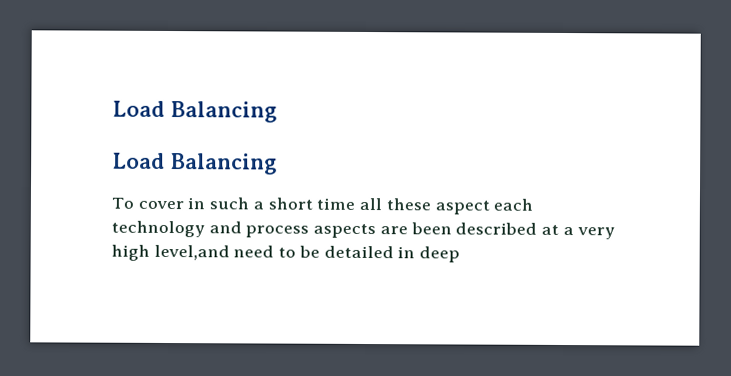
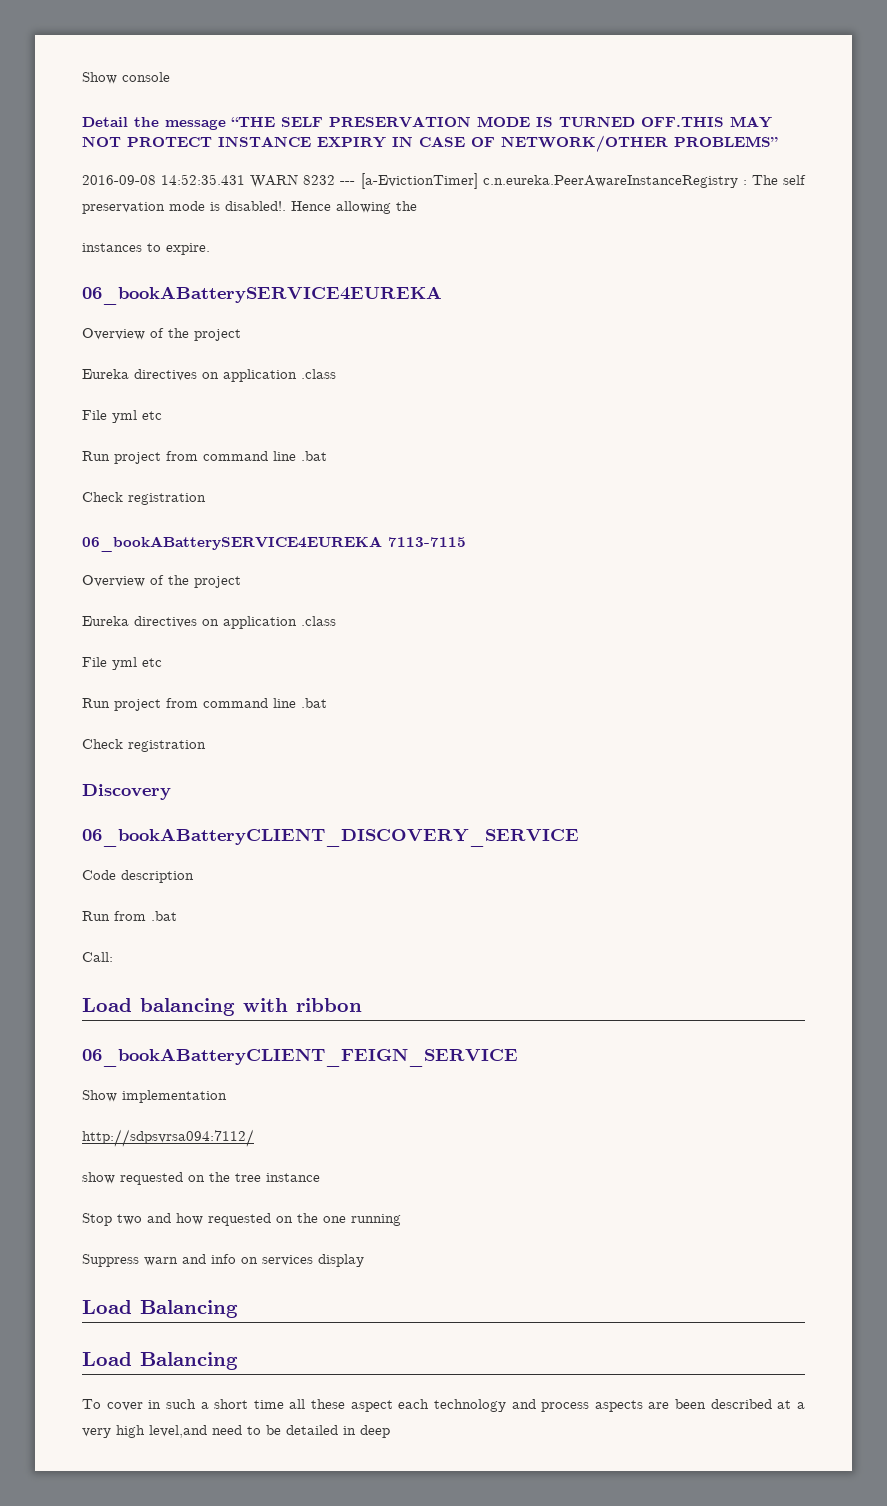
+ Show console
+ Detail the message “THE SELF PRESERVATION MODE IS TURNED OFF.THIS MAY NOT PROTECT INSTANCE EXPIRY IN CASE OF NETWORK/OTHER PROBLEMS”
+ 2016-09-08 14:52:35.431 WARN 8232 --- [a-EvictionTimer] c.n.eureka.PeerAwareInstanceRegistry : The self preservation mode is disabled!. Hence allowing the
+ instances to expire.
+ 06_bookABatterySERVICE4EUREKA
+ Overview of the project
+ Eureka directives on application .class
+ File yml etc
+ Run project from command line .bat
+ Check registration
+ 06_bookABatterySERVICE4EUREKA 7113-7115
+ Overview of the project
+ Eureka directives on application .class
+ File yml etc
+ Run project from command line .bat
+ Check registration
+ Discovery
+ 06_bookABatteryCLIENT_DISCOVERY_SERVICE
+ Code description
+ Run from .bat
+ Call:
+ Load balancing with ribbon
+ 06_bookABatteryCLIENT_FEIGN_SERVICE
+ Show implementation
+ http://sdpsvrsa094:7112/
+ show requested on the tree instance
+ Stop two and how requested on the one running
+ Suppress warn and info on services display

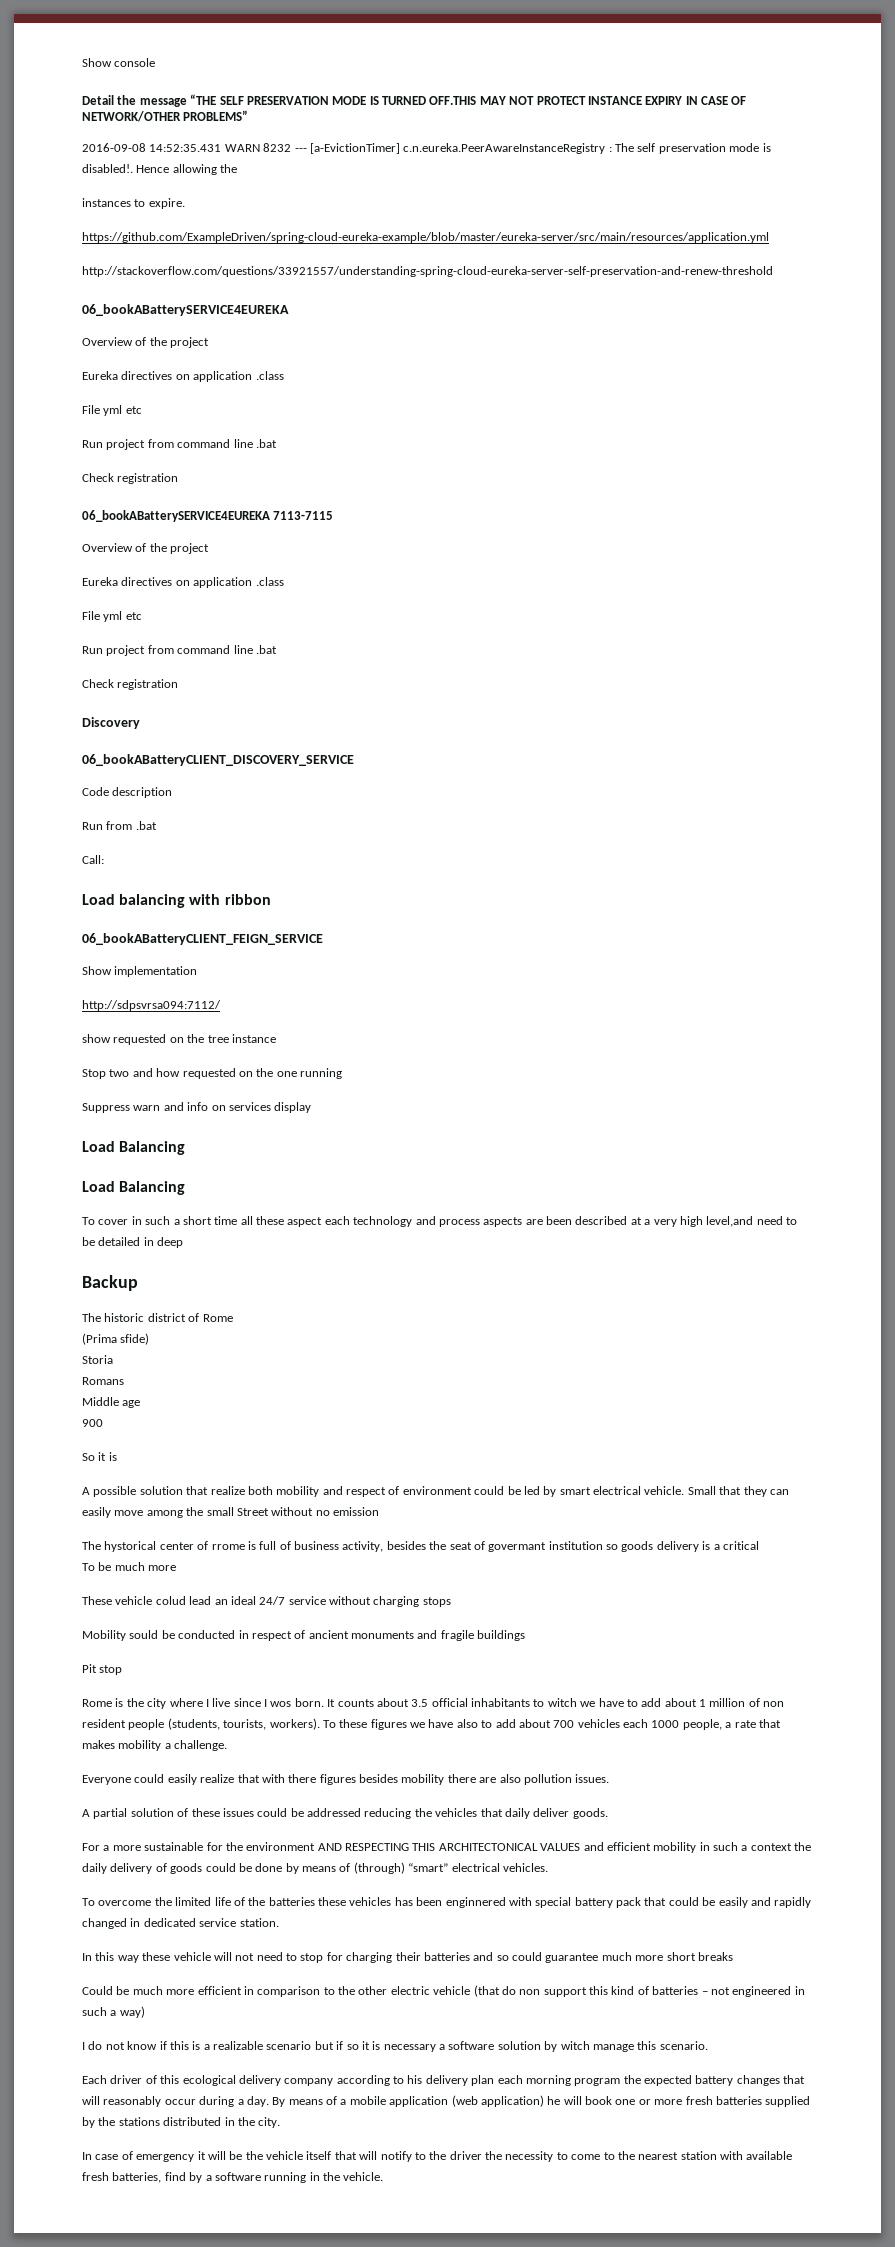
+ https://github.com/ExampleDriven/spring-cloud-eureka-example/blob/master/eureka-server/src/main/resources/application.yml
+ http://stackoverflow.com/questions/33921557/understanding-spring-cloud-eureka-server-self-preservation-and-renew-threshold
+ Backup
+ The historic district of Rome
+ (Prima sfide)
+ Storia
+ Romans
+ Middle age
+ 900
+ So it is
+ A possible solution that realize both mobility and respect of environment could be led by smart electrical vehicle. Small that they can easily move among the small Street without no emission
+ The hystorical center of rrome is full of business activity, besides the seat of govermant institution so goods delivery is a critical
+ To be much more
+ These vehicle colud lead an ideal 24/7 service without charging stops
+ Mobility sould be conducted in respect of ancient monuments and fragile buildings
+ Pit stop
+ Rome is the city where I live since I wos born. It counts about 3.5 official inhabitants to witch we have to add about 1 million of non resident people (students, tourists, workers). To these figures we have also to add about 700 vehicles each 1000 people, a rate that makes mobility a challenge.
+ Everyone could easily realize that with there figures besides mobility there are also pollution issues.
+ A partial solution of these issues could be addressed reducing the vehicles that daily deliver goods.
+ For a more sustainable for the environment AND RESPECTING THIS ARCHITECTONICAL VALUES and efficient mobility in such a context the daily delivery of goods could be done by means of (through) “smart” electrical vehicles.
+ To overcome the limited life of the batteries these vehicles has been enginnered with special battery pack that could be easily and rapidly changed in dedicated service station.
+ In this way these vehicle will not need to stop for charging their batteries and so could guarantee much more short breaks
+ Could be much more efficient in comparison to the other electric vehicle (that do non support this kind of batteries – not engineered in such a way)
+ I do not know if this is a realizable scenario but if so it is necessary a software solution by witch manage this scenario.
+ Each driver of this ecological delivery company according to his delivery plan each morning program the expected battery changes that will reasonably occur during a day. By means of a mobile application (web application) he will book one or more fresh batteries supplied by the stations distributed in the city.
+ In case of emergency it will be the vehicle itself that will notify to the driver the necessity to come to the nearest station with available fresh batteries, find by a software running in the vehicle.

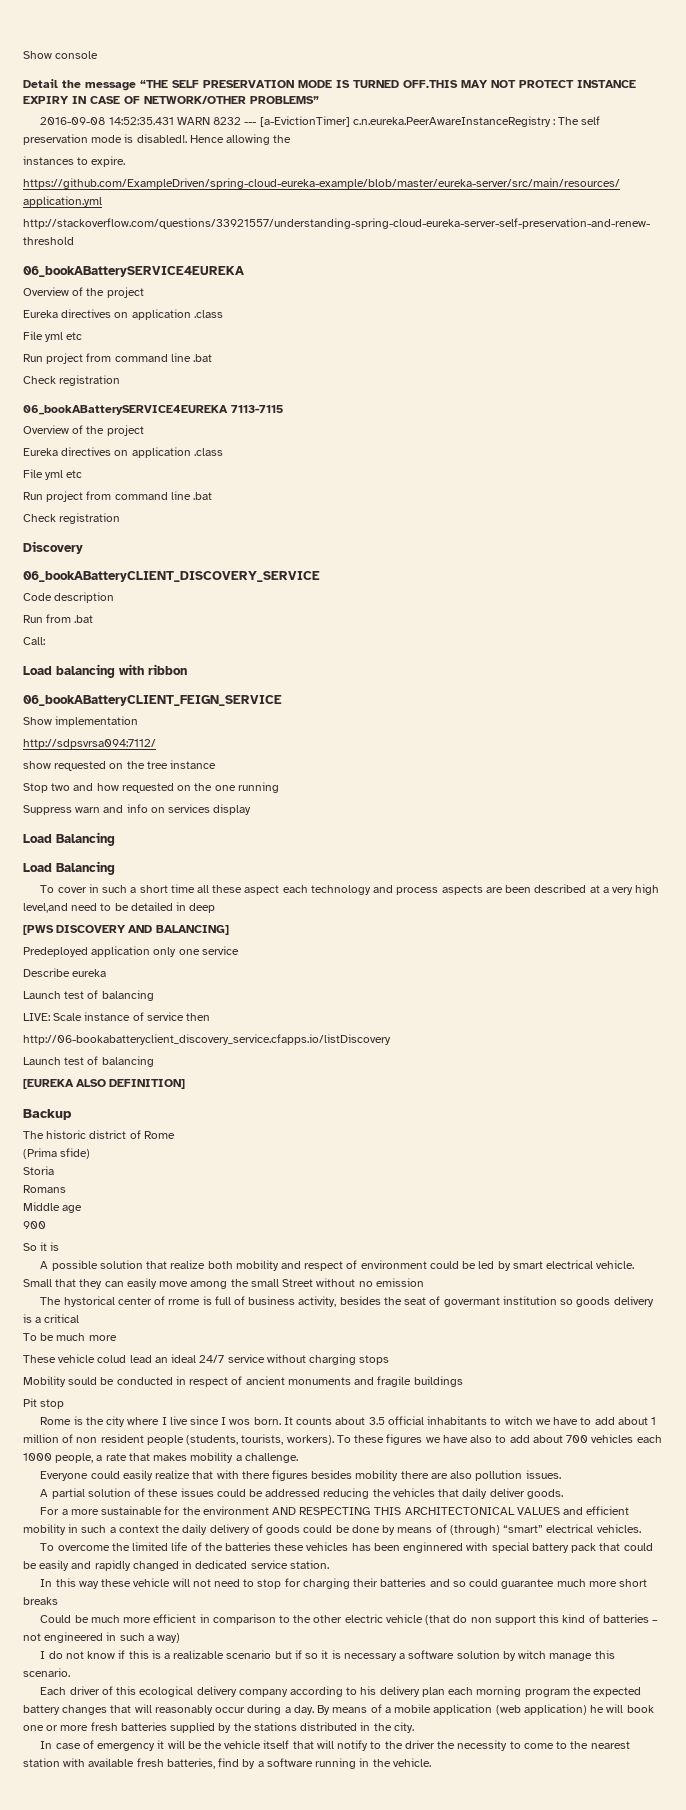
+ [PWS DISCOVERY AND BALANCING]
+ Predeployed application only one service
+ Describe eureka
+ Launch test of balancing
+ LIVE: Scale instance of service then
+ http://06-bookabatteryclient_discovery_service.cfapps.io/listDiscovery
+ Launch test of balancing
+ [EUREKA ALSO DEFINITION]

